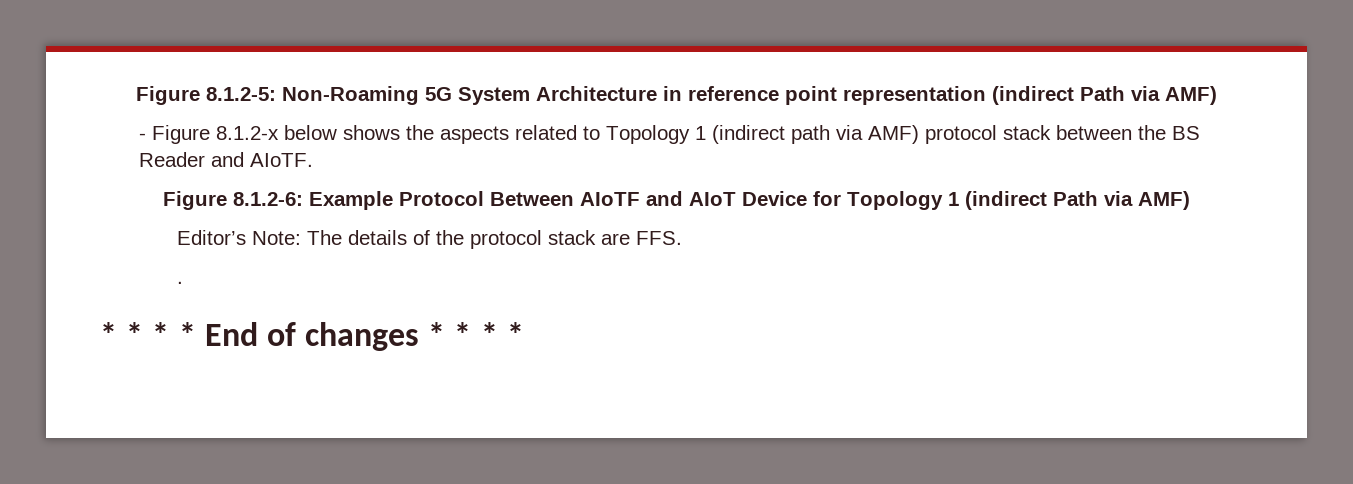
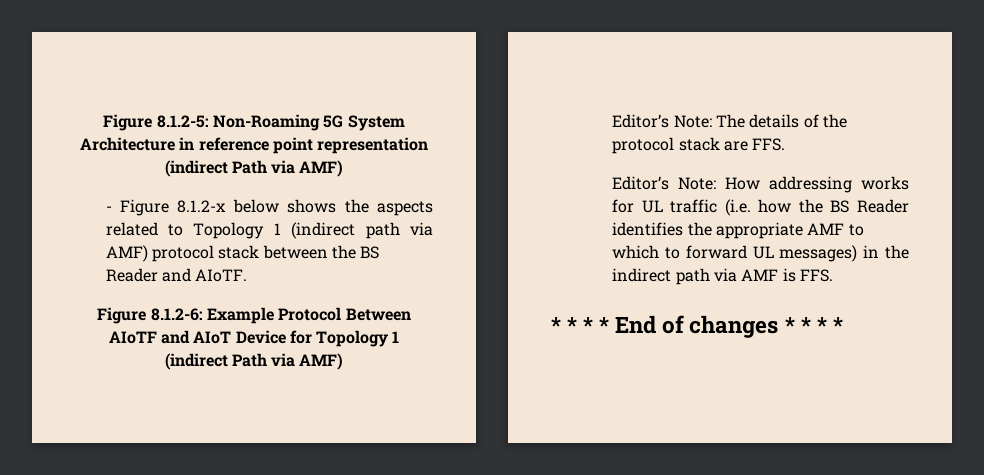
- .
+ Editor’s Note: How addressing works for UL traffic (i.e. how the BS Reader identifies the appropriate AMF to which to forward UL messages) in the indirect path via AMF is FFS.

